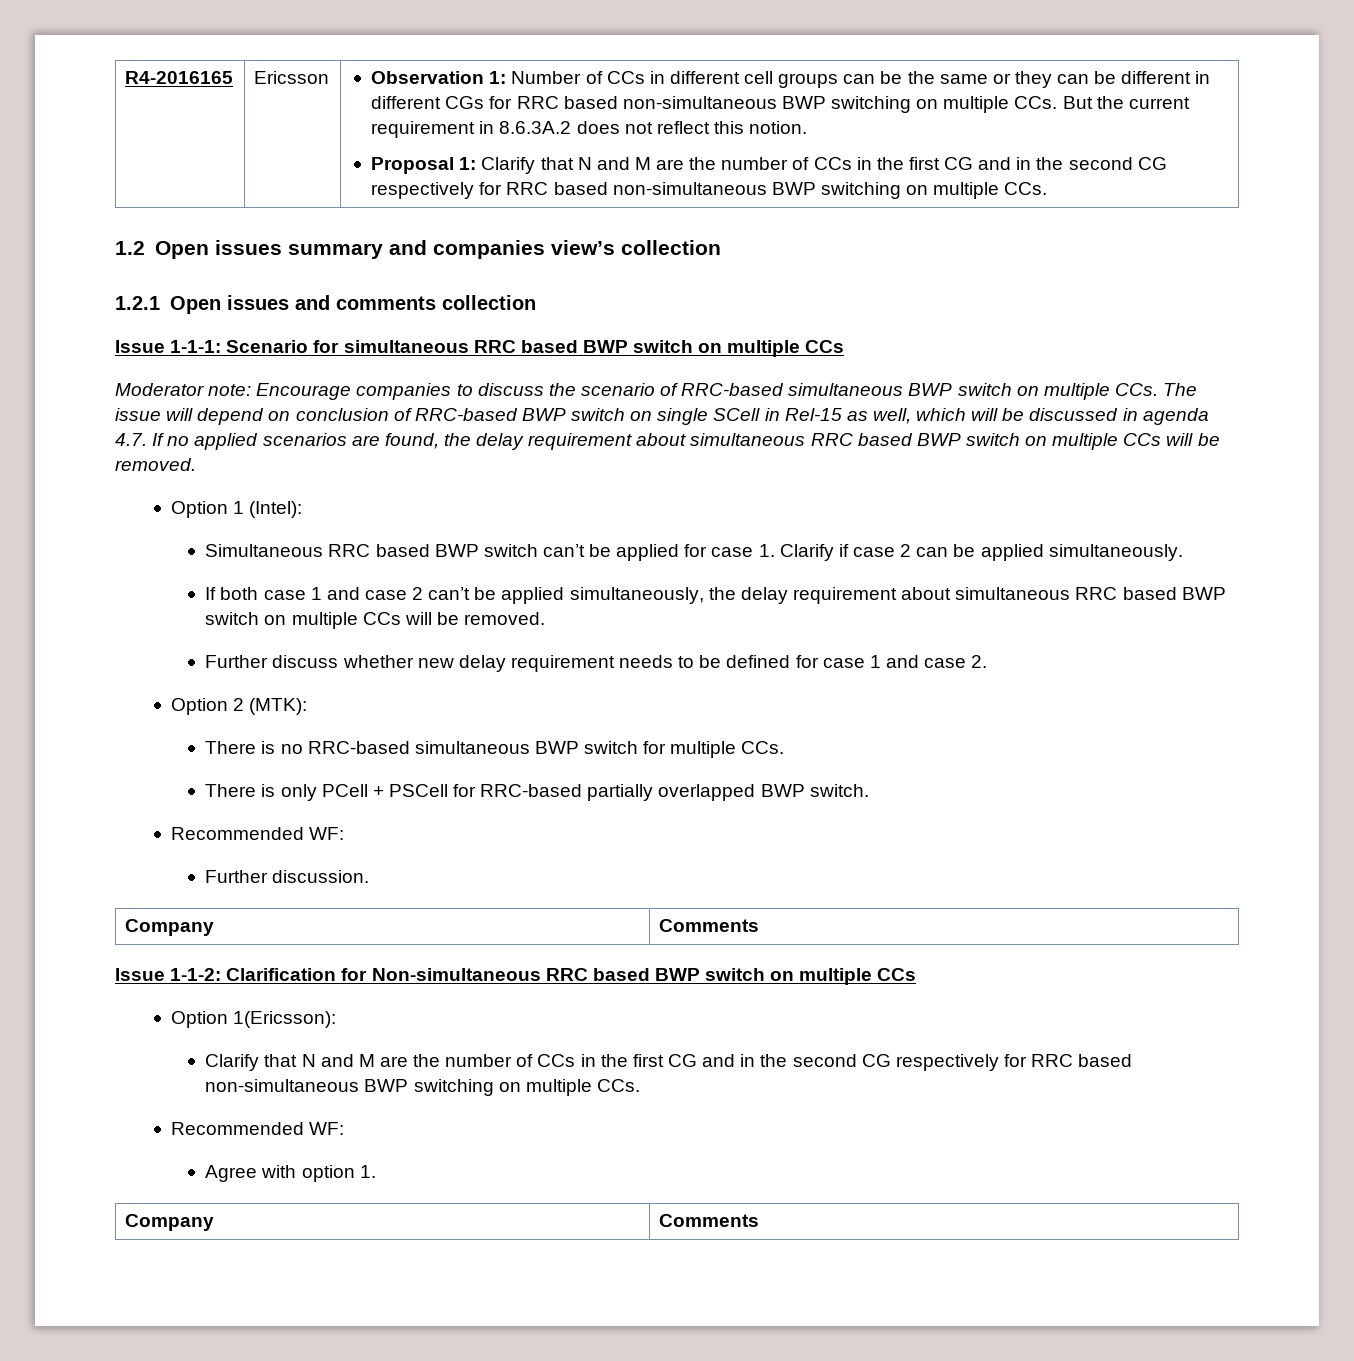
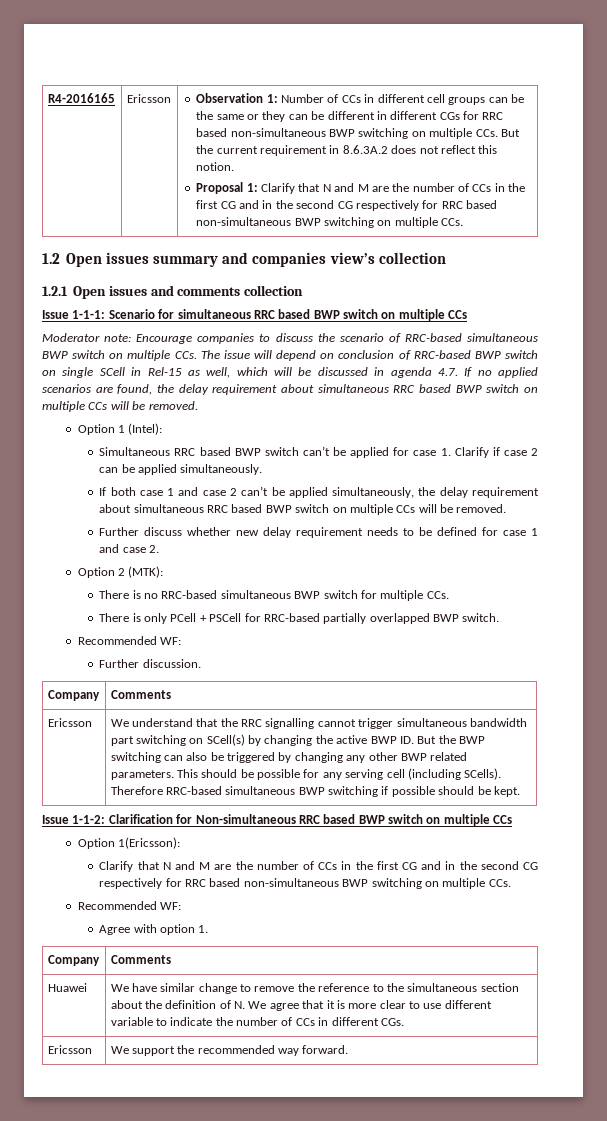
+ Ericsson | We understand that the RRC signalling cannot trigger simultaneous bandwidth part switching on SCell(s) by changing the active BWP ID. But the BWP switching can also be triggered by changing any other BWP related parameters. This should be possible for any serving cell (including SCells). Therefore RRC-based simultaneous BWP switching if possible should be kept.
+ Huawei | We have similar change to remove the reference to the simultaneous section about the definition of N. We agree that it is more clear to use different variable to indicate the number of CCs in different CGs.
+ Ericsson | We support the recommended way forward.

